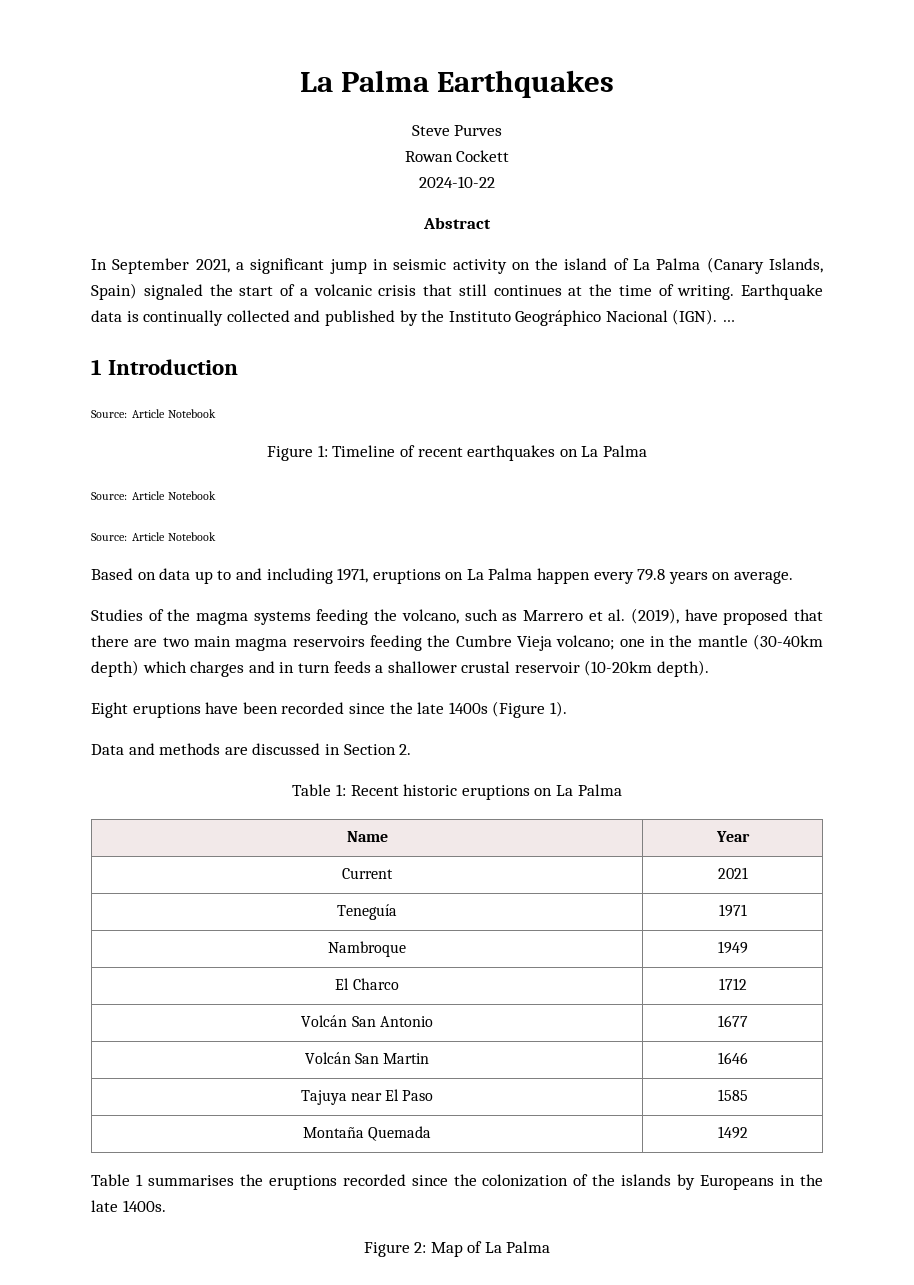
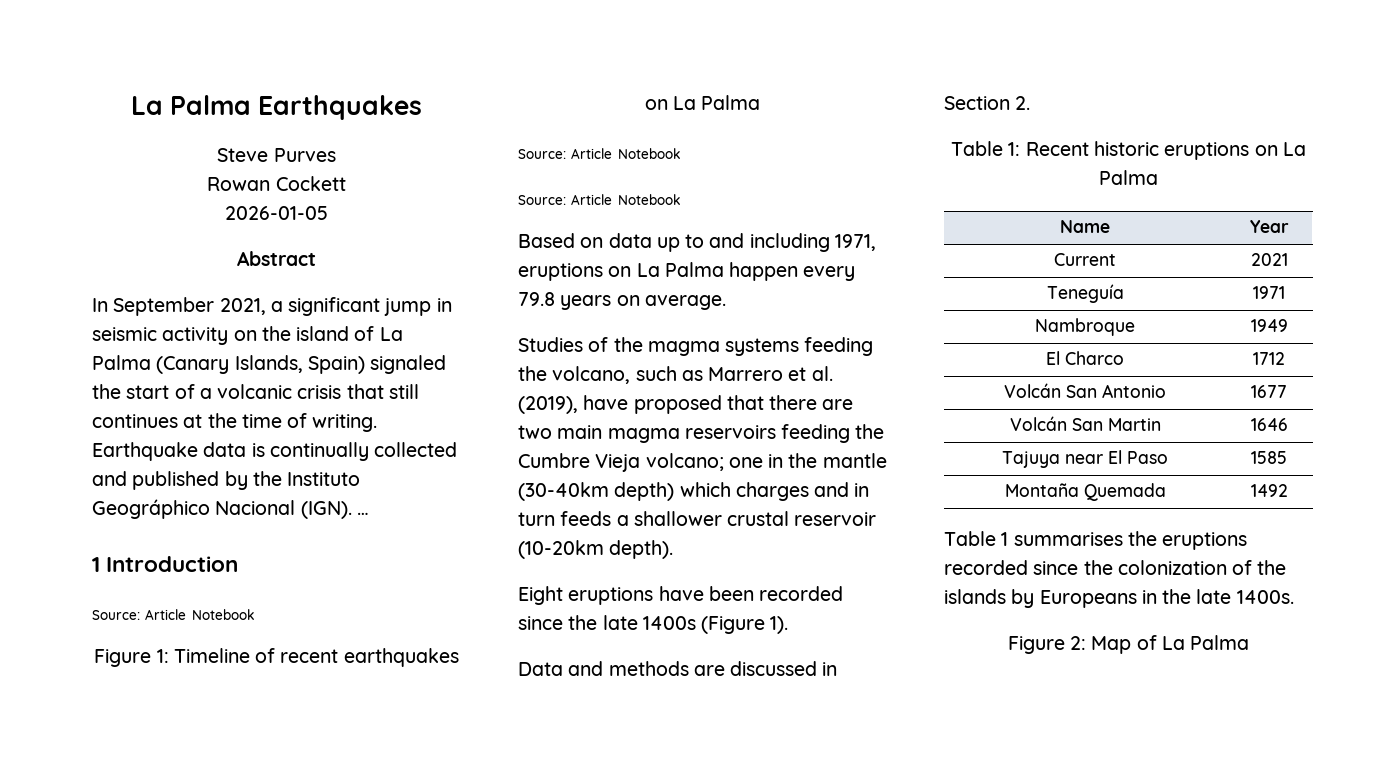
- 2024-10-22
+ 2026-01-05

